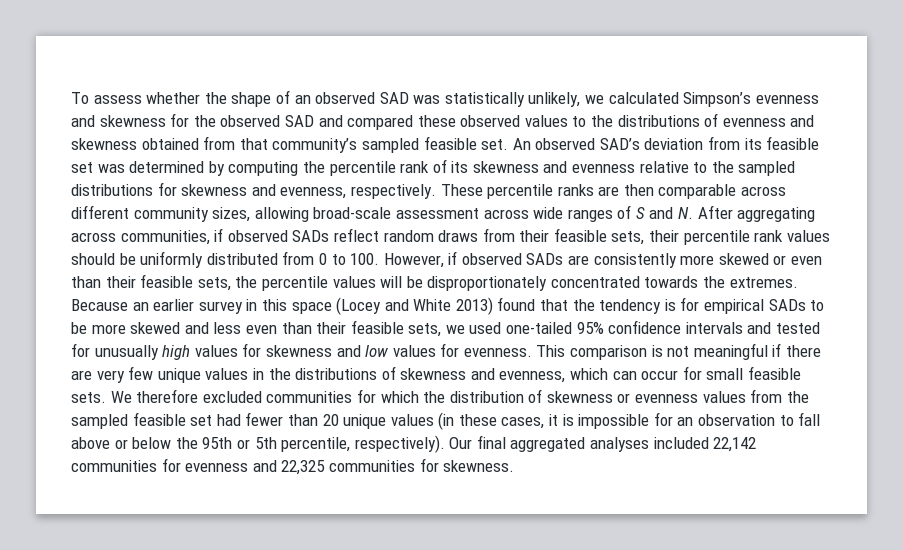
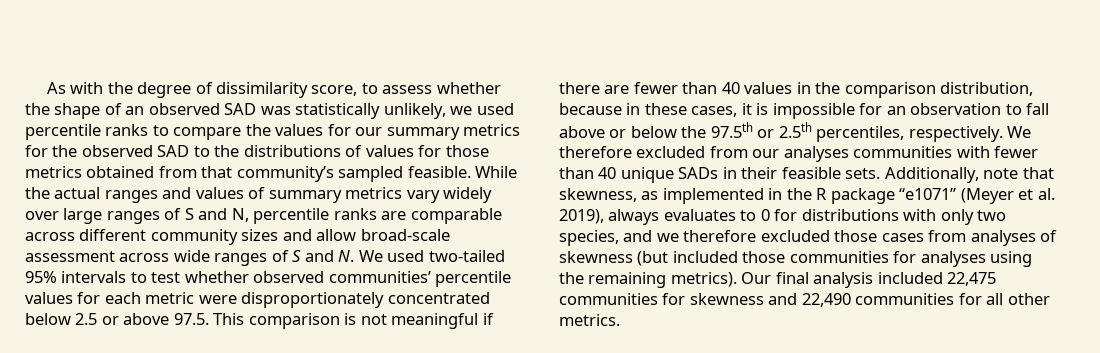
- To assess whether the shape of an observed SAD was statistically unlikely, we calculated Simpson’s evenness and skewness for the observed SAD and compared these observed values to the distributions of evenness and skewness obtained from that community’s sampled feasible set. An observed SAD’s deviation from its feasible set was determined by computing the percentile rank of its skewness and evenness relative to the sampled distributions for skewness and evenness, respectively. These percentile ranks are then comparable across different community sizes, allowing broad-scale assessment across wide ranges of S and N. After aggregating across communities, if observed SADs reflect random draws from their feasible sets, their percentile rank values should be uniformly distributed from 0 to 100. However, if observed SADs are consistently more skewed or even than their feasible sets, the percentile values will be disproportionately concentrated towards the extremes. Because an earlier survey in this space (Locey and White 2013) found that the tendency is for empirical SADs to be more skewed and less even than their feasible sets, we used one-tailed 95% confidence intervals and tested for unusually high values for skewness and low values for evenness. This comparison is not meaningful if there are very few unique values in the distributions of skewness and evenness, which can occur for small feasible sets. We therefore excluded communities for which the distribution of skewness or evenness values from the sampled feasible set had fewer than 20 unique values (in these cases, it is impossible for an observation to fall above or below the 95th or 5th percentile, respectively). Our final aggregated analyses included 22,142 communities for evenness and 22,325 communities for skewness.
+ As with the degree of dissimilarity score, to assess whether the shape of an observed SAD was statistically unlikely, we used percentile ranks to compare the values for our summary metrics for the observed SAD to the distributions of values for those metrics obtained from that community’s sampled feasible. While the actual ranges and values of summary metrics vary widely over large ranges of S and N, percentile ranks are comparable across different community sizes and allow broad-scale assessment across wide ranges of S and N. We used two-tailed 95% intervals to test whether observed communities’ percentile values for each metric were disproportionately concentrated below 2.5 or above 97.5. This comparison is not meaningful if there are fewer than 40 values in the comparison distribution, because in these cases, it is impossible for an observation to fall above or below the 97.5th or 2.5th percentiles, respectively. We therefore excluded from our analyses communities with fewer than 40 unique SADs in their feasible sets. Additionally, note that skewness, as implemented in the R package “e1071” (Meyer et al. 2019), always evaluates to 0 for distributions with only two species, and we therefore excluded those cases from analyses of skewness (but included those communities for analyses using the remaining metrics). Our final analysis included 22,475 communities for skewness and 22,490 communities for all other metrics.

